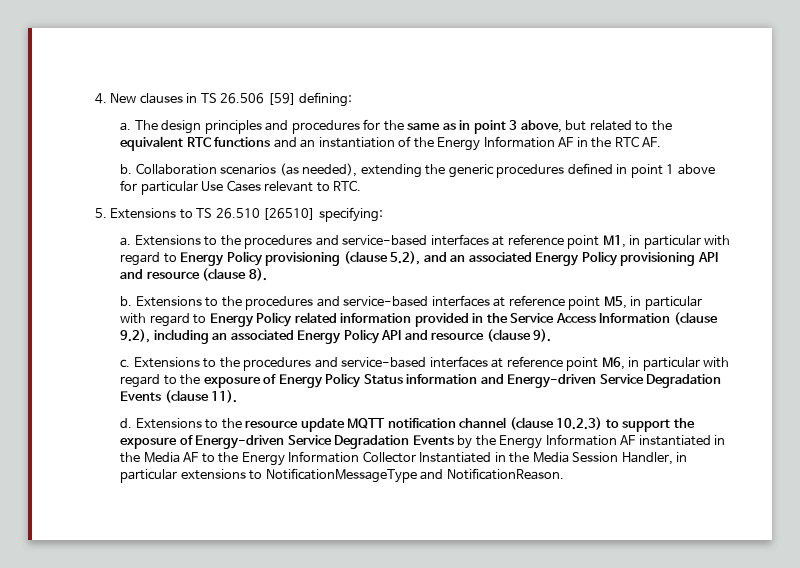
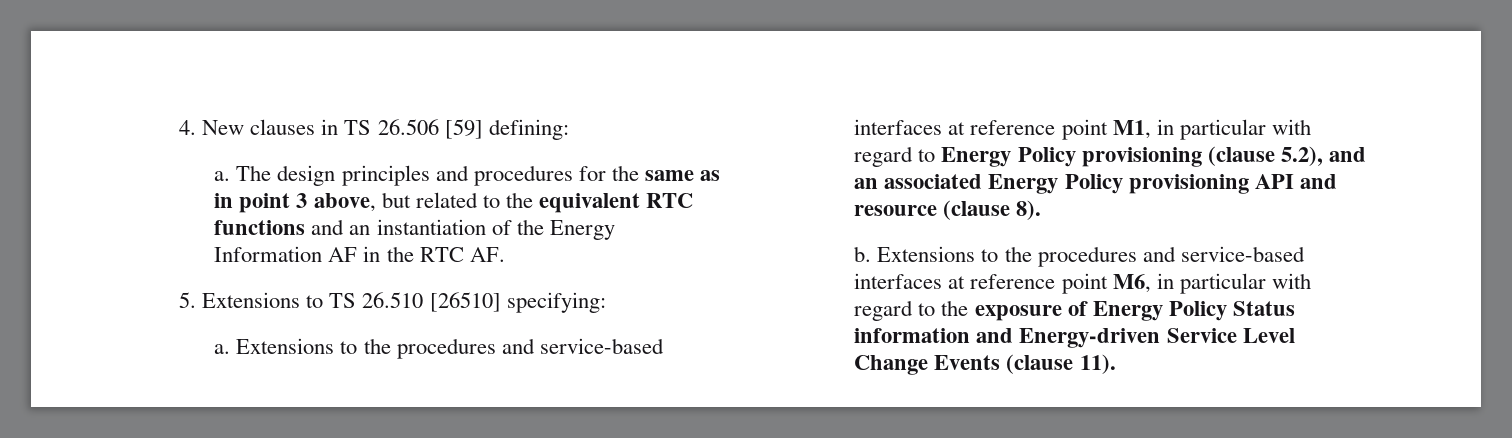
- b. Collaboration scenarios (as needed), extending the generic procedures defined in point 1 above for particular Use Cases relevant to RTC.
- Extensions to the procedures and service-based interfaces at reference point M5, in particular with regard to Energy Policy related information provided in the Service Access Information (clause 9.2), including an associated Energy Policy API and resource (clause 9).
- c. Extensions to the procedures and service-based interfaces at reference point M6, in particular with regard to the exposure of Energy Policy Status information and Energy-driven Service Degradation Events (clause 11).
+ Extensions to the procedures and service-based interfaces at reference point M6, in particular with regard to the exposure of Energy Policy Status information and Energy-driven Service Level Change Events (clause 11).
- d. Extensions to the resource update MQTT notification channel (clause 10.2.3) to support the exposure of Energy-driven Service Degradation Events by the Energy Information AF instantiated in the Media AF to the Energy Information Collector Instantiated in the Media Session Handler, in particular extensions to NotificationMessageType and NotificationReason.

